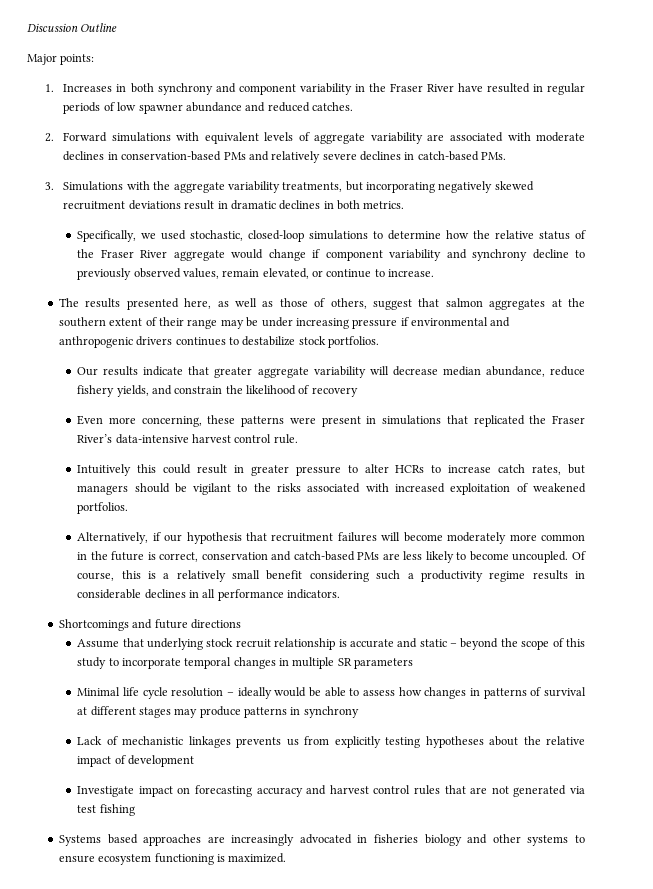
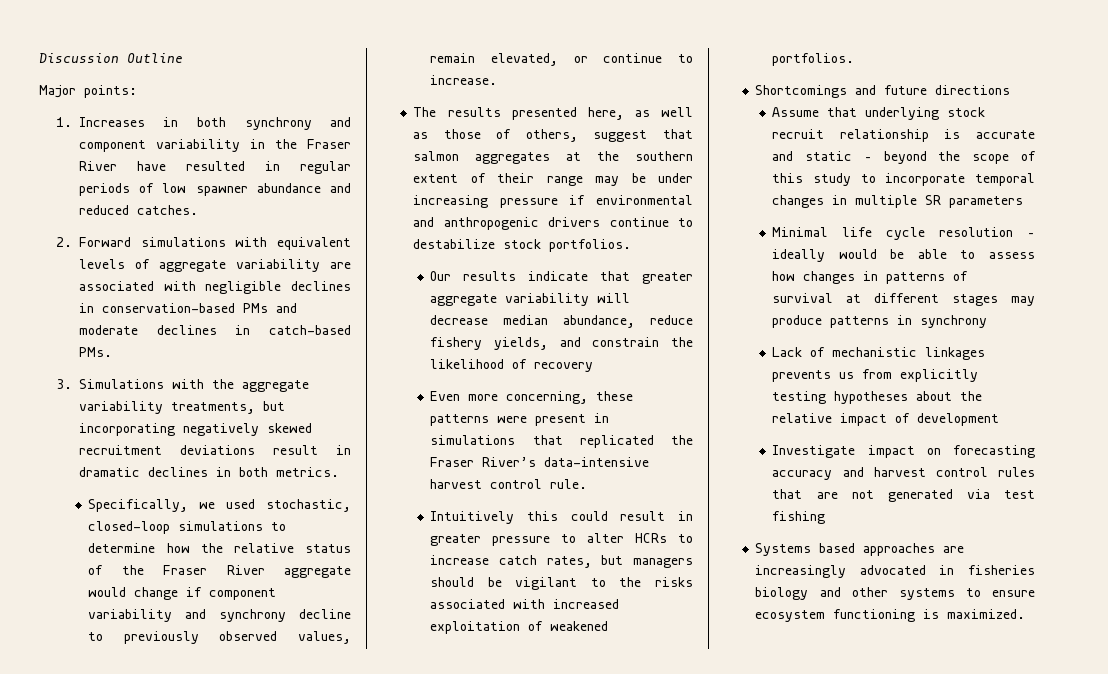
- 2. Forward simulations with equivalent levels of aggregate variability are associated with moderate declines in conservation-based PMs and relatively severe declines in catch-based PMs.
+ 2. Forward simulations with equivalent levels of aggregate variability are associated with negligible declines in conservation-based PMs and moderate declines in catch-based PMs.
- The results presented here, as well as those of others, suggest that salmon aggregates at the southern extent of their range may be under increasing pressure if environmental and anthropogenic drivers continues to destabilize stock portfolios.
+ The results presented here, as well as those of others, suggest that salmon aggregates at the southern extent of their range may be under increasing pressure if environmental and anthropogenic drivers continue to destabilize stock portfolios.
- Alternatively, if our hypothesis that recruitment failures will become moderately more common in the future is correct, conservation and catch-based PMs are less likely to become uncoupled. Of course, this is a relatively small benefit considering such a productivity regime results in considerable declines in all performance indicators.

